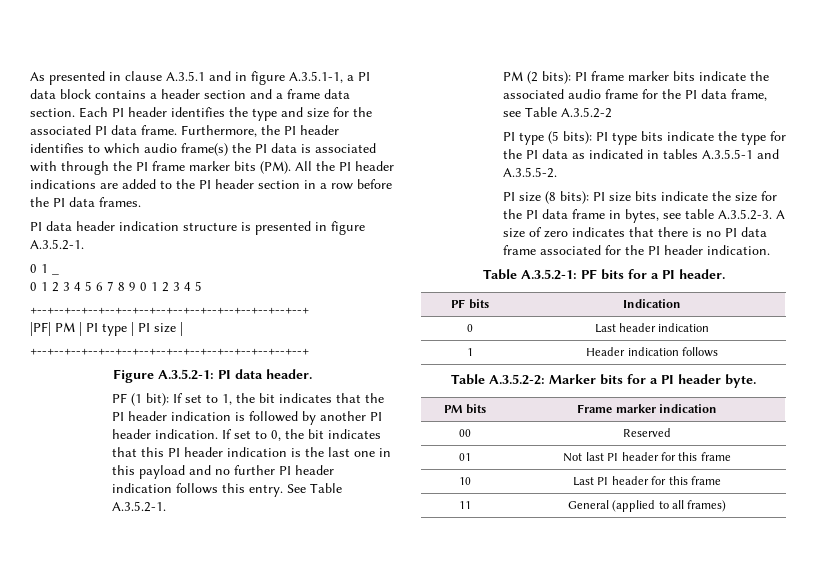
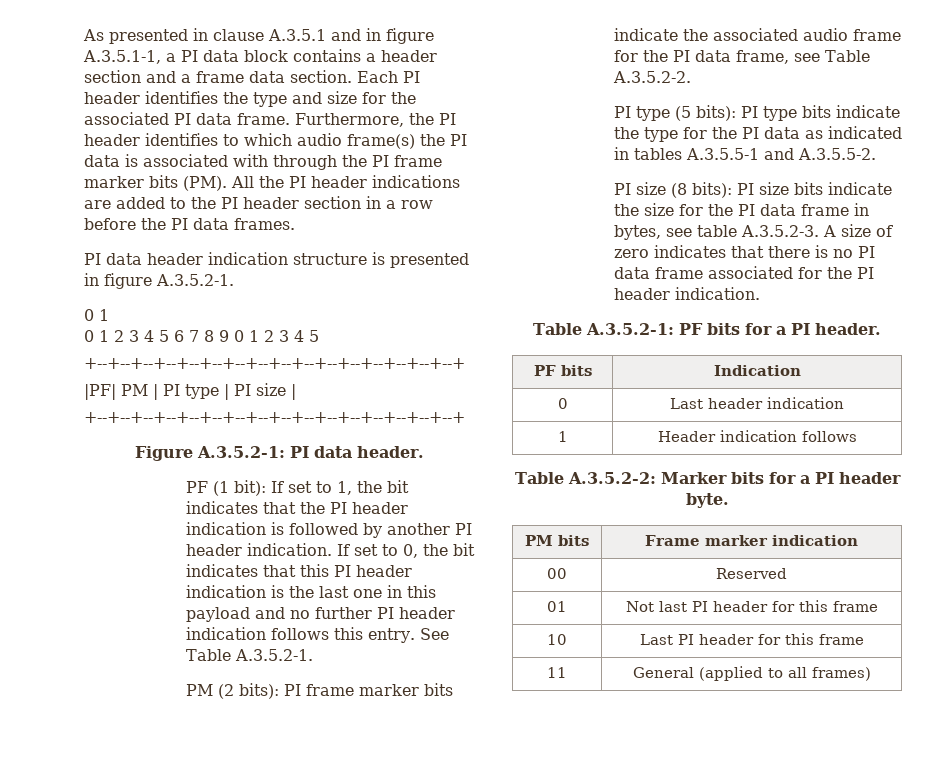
  PI data header indication structure is presented in figure A.3.5.2-1.
- 0 1 _
+ 0 1
- PM (2 bits): PI frame marker bits indicate the associated audio frame for the PI data frame, see Table A.3.5.2-2
+ PM (2 bits): PI frame marker bits indicate the associated audio frame for the PI data frame, see Table A.3.5.2-2.

